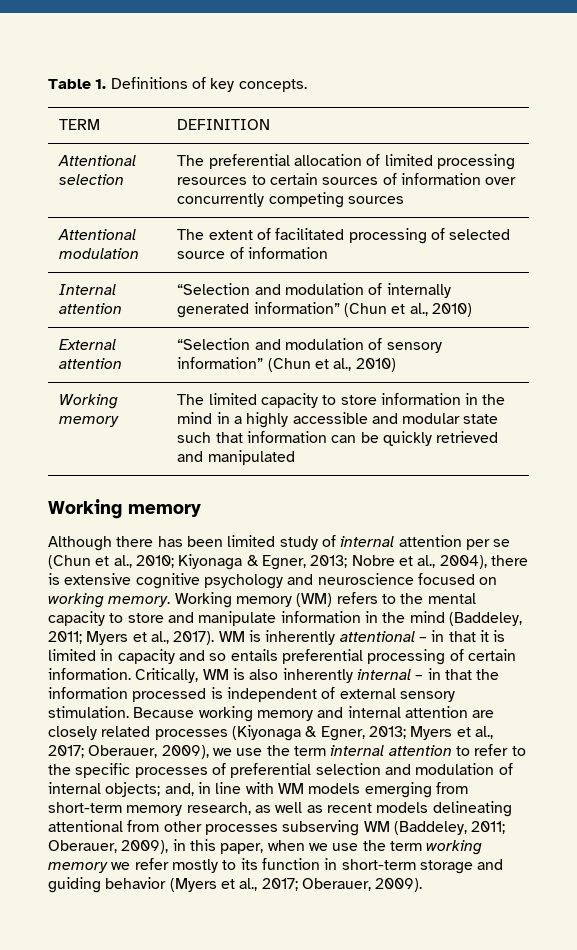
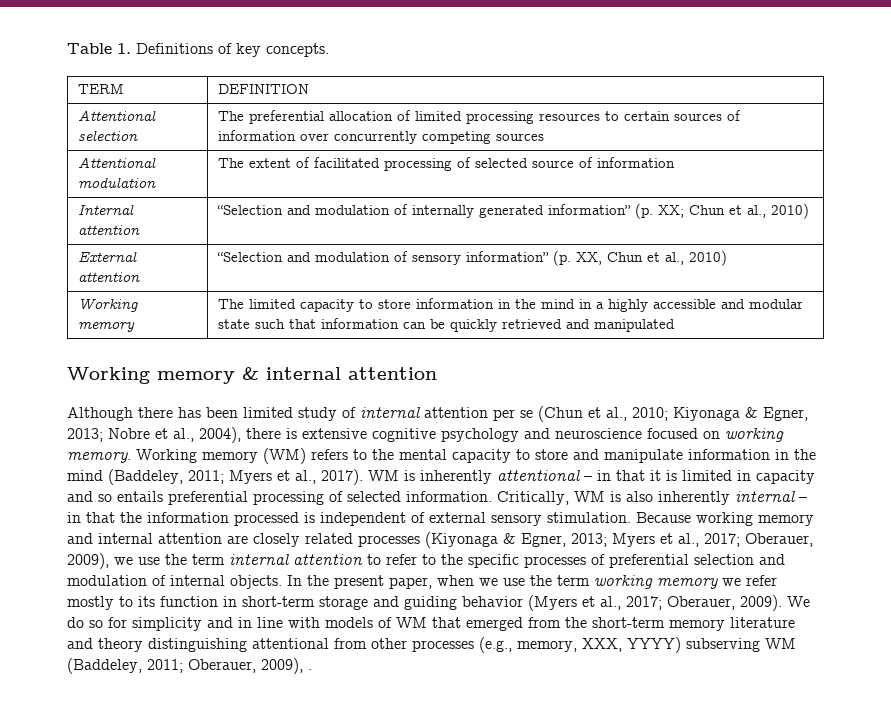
- Internal attention | “Selection and modulation of internally generated information” (Chun et al., 2010)
+ Internal attention | “Selection and modulation of internally generated information” (p. XX; Chun et al., 2010)
- External attention | “Selection and modulation of sensory information” (Chun et al., 2010)
+ External attention | “Selection and modulation of sensory information” (p. XX, Chun et al., 2010)
  Working memory | The limited capacity to store information in the mind in a highly accessible and modular state such that information can be quickly retrieved and manipulated
- Working memory
+ Working memory & internal attention
- WM is inherently attentional – in that it is limited in capacity and so entails preferential processing of certain information.
+ WM is inherently attentional – in that it is limited in capacity and so entails preferential processing of selected information.
- Oberauer, 2009), we use the term internal attention to refer to the specific processes of preferential selection and modulation of internal objects; and, in line with WM models emerging from short-term memory research, as well as recent models delineating attentional from other processes subserving WM (Baddeley, 2011; Oberauer, 2009), in this paper, when we use the term working memory we refer mostly to its function in short-term storage and guiding behavior (Myers et al., 2017;
+ Oberauer, 2009), we use the term internal attention to refer to the specific processes of preferential selection and modulation of internal objects. In the present paper, when we use the term working memory we refer mostly to its function in short-term storage and guiding behavior (Myers et al., 2017;
+ We do so for simplicity and in line with models of WM that emerged from the short-term memory literature and theory distinguishing attentional from other processes (e.g., memory, XXX, YYYY) subserving WM (Baddeley, 2011; Oberauer, 2009), .

